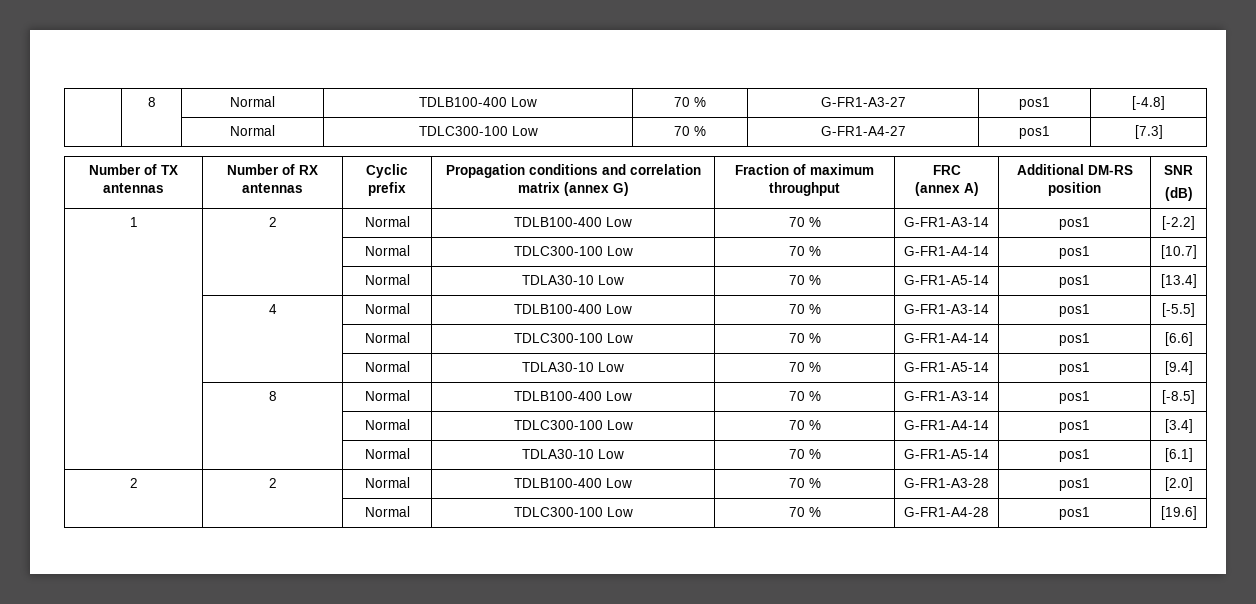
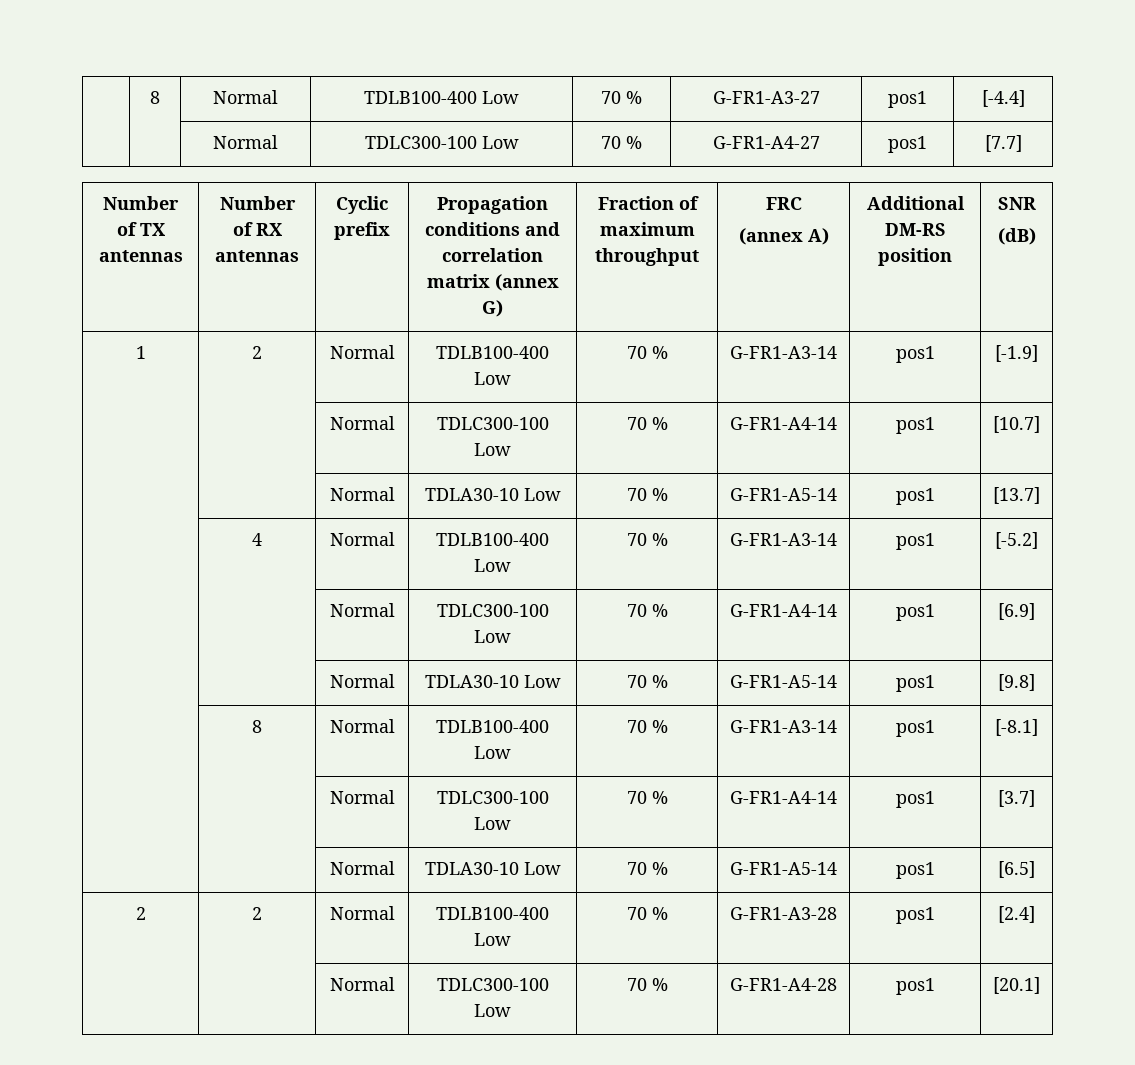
- | 8 | Normal | TDLB100-400 Low | 70 % | G-FR1-A3-27 | pos1 | [-4.8]
+ | 8 | Normal | TDLB100-400 Low | 70 % | G-FR1-A3-27 | pos1 | [-4.4]
- | | Normal | TDLC300-100 Low | 70 % | G-FR1-A4-27 | pos1 | [7.3]
+ | | Normal | TDLC300-100 Low | 70 % | G-FR1-A4-27 | pos1 | [7.7]
- 1 | 2 | Normal | TDLB100-400 Low | 70 % | G-FR1-A3-14 | pos1 | [-2.2]
+ 1 | 2 | Normal | TDLB100-400 Low | 70 % | G-FR1-A3-14 | pos1 | [-1.9]
- | | Normal | TDLA30-10 Low | 70 % | G-FR1-A5-14 | pos1 | [13.4]
+ | | Normal | TDLA30-10 Low | 70 % | G-FR1-A5-14 | pos1 | [13.7]
- | 4 | Normal | TDLB100-400 Low | 70 % | G-FR1-A3-14 | pos1 | [-5.5]
- | | Normal | TDLC300-100 Low | 70 % | G-FR1-A4-14 | pos1 | [6.6]
- | | Normal | TDLA30-10 Low | 70 % | G-FR1-A5-14 | pos1 | [9.4]
+ | 4 | Normal | TDLB100-400 Low | 70 % | G-FR1-A3-14 | pos1 | [-5.2]
+ | | Normal | TDLC300-100 Low | 70 % | G-FR1-A4-14 | pos1 | [6.9]
+ | | Normal | TDLA30-10 Low | 70 % | G-FR1-A5-14 | pos1 | [9.8]
- | 8 | Normal | TDLB100-400 Low | 70 % | G-FR1-A3-14 | pos1 | [-8.5]
- | | Normal | TDLC300-100 Low | 70 % | G-FR1-A4-14 | pos1 | [3.4]
- | | Normal | TDLA30-10 Low | 70 % | G-FR1-A5-14 | pos1 | [6.1]
+ | 8 | Normal | TDLB100-400 Low | 70 % | G-FR1-A3-14 | pos1 | [-8.1]
+ | | Normal | TDLC300-100 Low | 70 % | G-FR1-A4-14 | pos1 | [3.7]
+ | | Normal | TDLA30-10 Low | 70 % | G-FR1-A5-14 | pos1 | [6.5]
- 2 | 2 | Normal | TDLB100-400 Low | 70 % | G-FR1-A3-28 | pos1 | [2.0]
+ 2 | 2 | Normal | TDLB100-400 Low | 70 % | G-FR1-A3-28 | pos1 | [2.4]
- | | Normal | TDLC300-100 Low | 70 % | G-FR1-A4-28 | pos1 | [19.6]
+ | | Normal | TDLC300-100 Low | 70 % | G-FR1-A4-28 | pos1 | [20.1]

